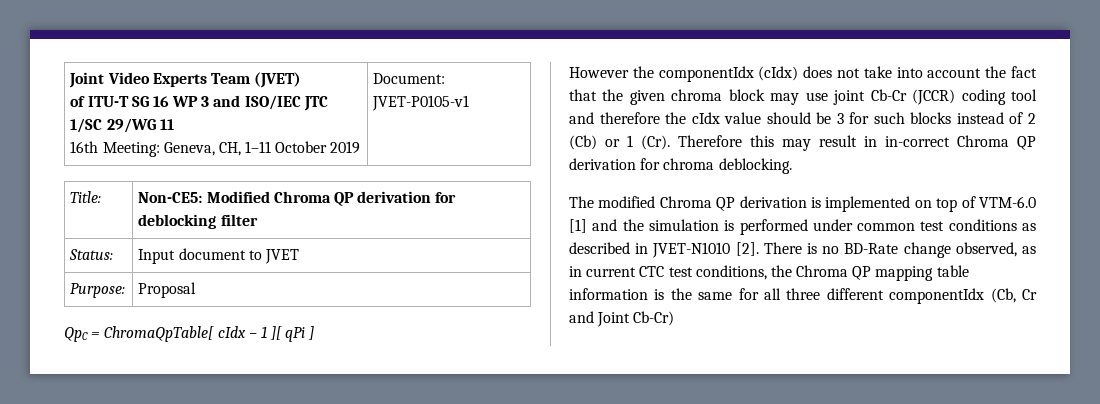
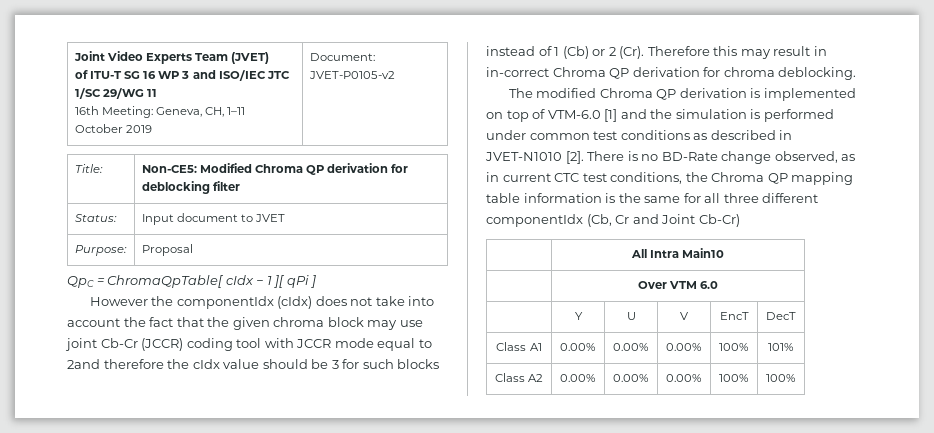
  Joint Video Experts Team (JVET)
  of ITU-T SG 16 WP 3 and ISO/IEC JTC 1/SC 29/WG 11
- 16th Meeting: Geneva, CH, 1–11 October 2019 | Document: JVET-P0105-v1
+ 16th Meeting: Geneva, CH, 1–11 October 2019 | Document: JVET-P0105-v2
- However the componentIdx (cIdx) does not take into account the fact that the given chroma block may use joint Cb-Cr (JCCR) coding tool and therefore the cIdx value should be 3 for such blocks instead of 2 (Cb) or 1 (Cr). Therefore this may result in in-correct Chroma QP derivation for chroma deblocking.
+ However the componentIdx (cIdx) does not take into account the fact that the given chroma block may use joint Cb-Cr (JCCR) coding tool with JCCR mode equal to 2and therefore the cIdx value should be 3 for such blocks instead of 1 (Cb) or 2 (Cr). Therefore this may result in in-correct Chroma QP derivation for chroma deblocking.
+ | All Intra Main10
+ | Over VTM 6.0
+ | Y | U | V | EncT | DecT
+ Class A1 | 0.00% | 0.00% | 0.00% | 100% | 101%
+ Class A2 | 0.00% | 0.00% | 0.00% | 100% | 100%

